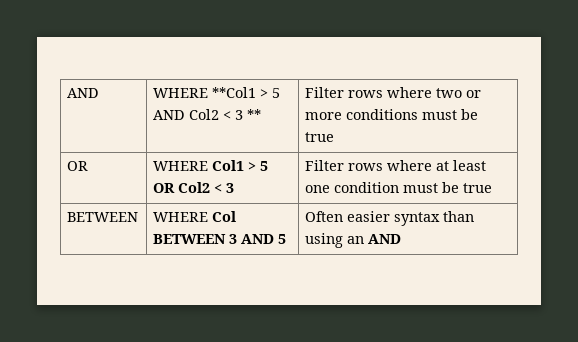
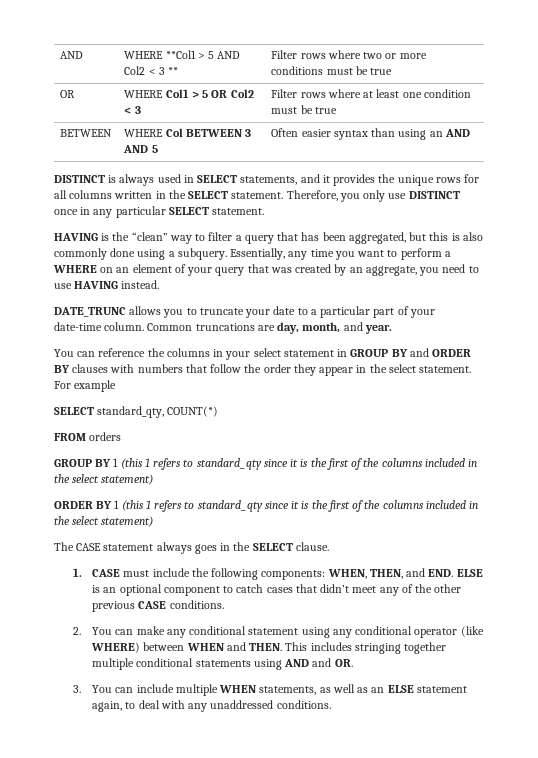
+ DISTINCT is always used in SELECT statements, and it provides the unique rows for all columns written in the SELECT statement. Therefore, you only use DISTINCT once in any particular SELECT statement.
+ HAVING is the “clean” way to filter a query that has been aggregated, but this is also commonly done using a subquery. Essentially, any time you want to perform a WHERE on an element of your query that was created by an aggregate, you need to use HAVING instead.
+ DATE_TRUNC allows you to truncate your date to a particular part of your date-time column. Common truncations are day, month, and year.
+ You can reference the columns in your select statement in GROUP BY and ORDER BY clauses with numbers that follow the order they appear in the select statement. For example
+ SELECT standard_qty, COUNT(*)
+ FROM orders
+ GROUP BY 1 (this 1 refers to standard_qty since it is the first of the columns included in the select statement)
+ ORDER BY 1 (this 1 refers to standard_qty since it is the first of the columns included in the select statement)
+ The CASE statement always goes in the SELECT clause.
+ 1. CASE must include the following components: WHEN, THEN, and END. ELSE is an optional component to catch cases that didn’t meet any of the other previous CASE conditions.
+ 2. You can make any conditional statement using any conditional operator (like WHERE) between WHEN and THEN. This includes stringing together multiple conditional statements using AND and OR.
+ 3. You can include multiple WHEN statements, as well as an ELSE statement again, to deal with any unaddressed conditions.

